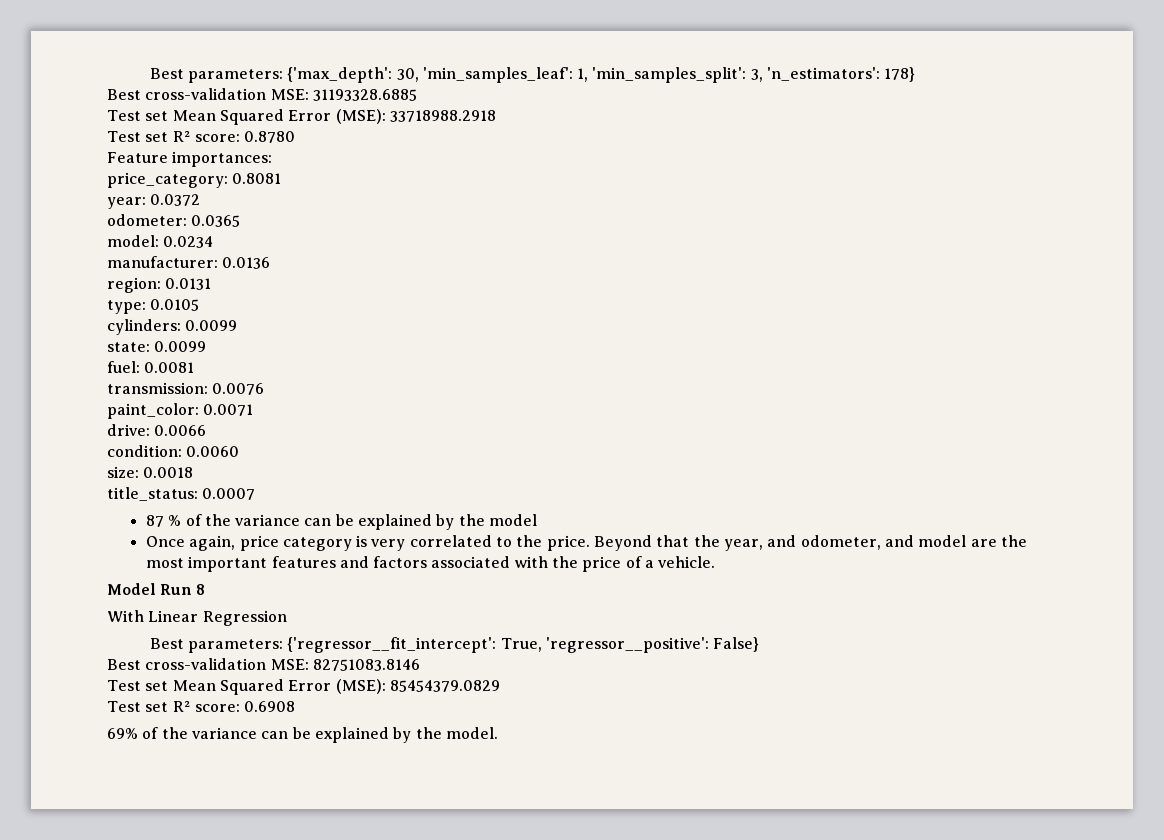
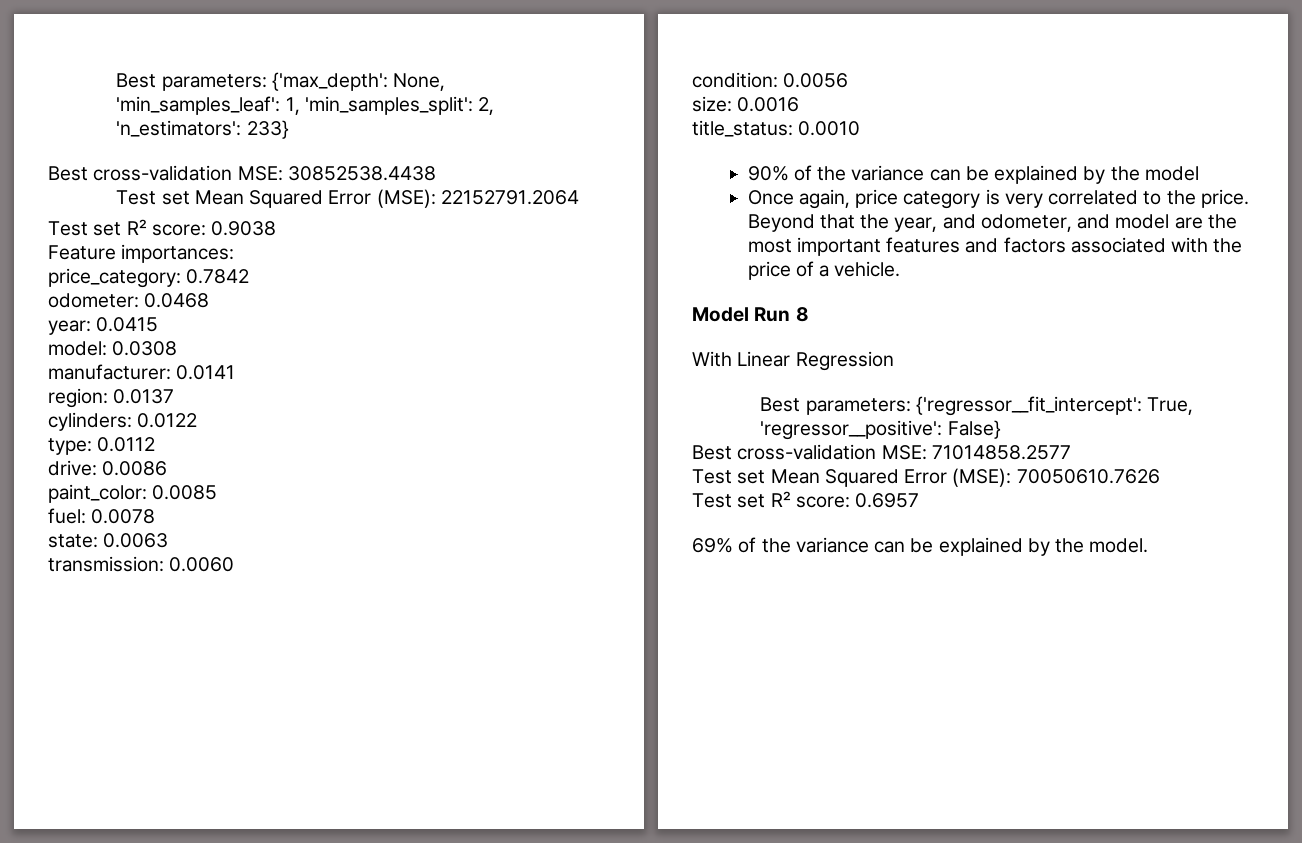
- Best parameters: {'max_depth': 30, 'min_samples_leaf': 1, 'min_samples_split': 3, 'n_estimators': 178}
- Best cross-validation MSE: 31193328.6885
- Test set Mean Squared Error (MSE): 33718988.2918
- Test set R² score: 0.8780
+ Best parameters: {'max_depth': None, 'min_samples_leaf': 1, 'min_samples_split': 2, 'n_estimators': 233}
+ Best cross-validation MSE: 30852538.4438
+ Test set Mean Squared Error (MSE): 22152791.2064
+ Test set R² score: 0.9038
- price_category: 0.8081
- year: 0.0372
- odometer: 0.0365
+ price_category: 0.7842
+ odometer: 0.0468
+ year: 0.0415
- model: 0.0234
+ model: 0.0308
- manufacturer: 0.0136
+ manufacturer: 0.0141
- region: 0.0131
- type: 0.0105
- cylinders: 0.0099
- state: 0.0099
- fuel: 0.0081
- transmission: 0.0076
- paint_color: 0.0071
- drive: 0.0066
+ region: 0.0137
+ cylinders: 0.0122
+ type: 0.0112
+ drive: 0.0086
+ paint_color: 0.0085
+ fuel: 0.0078
+ state: 0.0063
+ transmission: 0.0060
- condition: 0.0060
+ condition: 0.0056
- size: 0.0018
+ size: 0.0016
- title_status: 0.0007
- 87 % of the variance can be explained by the model
+ title_status: 0.0010
+ 90% of the variance can be explained by the model
- Best cross-validation MSE: 82751083.8146
- Test set Mean Squared Error (MSE): 85454379.0829
- Test set R² score: 0.6908
+ Best cross-validation MSE: 71014858.2577
+ Test set Mean Squared Error (MSE): 70050610.7626
+ Test set R² score: 0.6957

